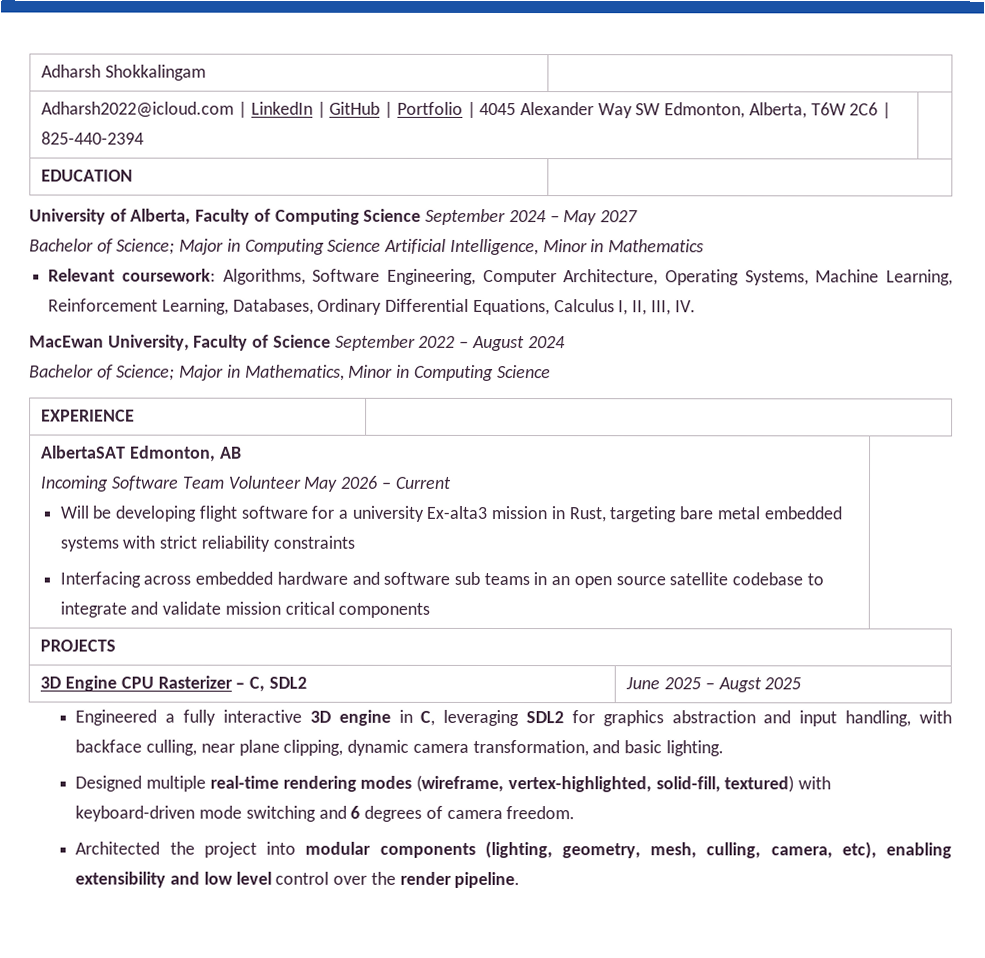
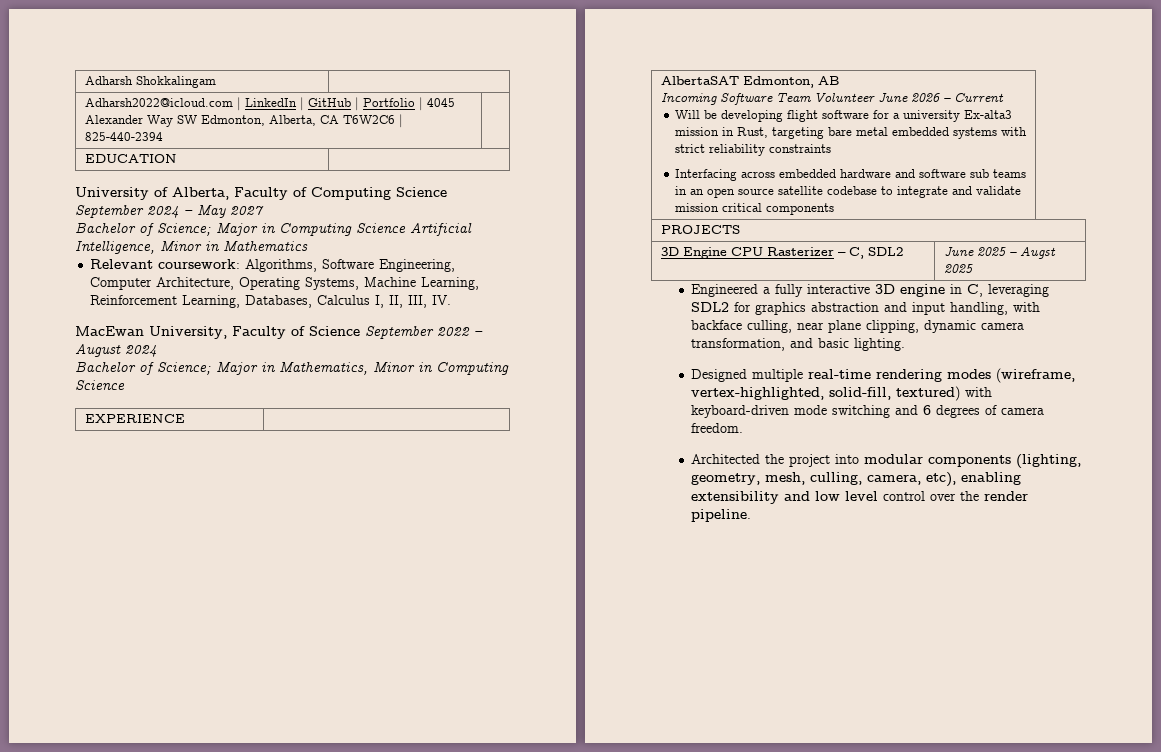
- Adharsh2022@icloud.com | LinkedIn | GitHub | Portfolio | 4045 Alexander Way SW Edmonton, Alberta, T6W 2C6 | 825-440-2394 |
+ Adharsh2022@icloud.com | LinkedIn | GitHub | Portfolio | 4045 Alexander Way SW Edmonton, Alberta, CA T6W2C6 | 825-440-2394 |
- Relevant coursework: Algorithms, Software Engineering, Computer Architecture, Operating Systems, Machine Learning, Reinforcement Learning, Databases, Ordinary Differential Equations, Calculus I, II, III, IV.
+ Relevant coursework: Algorithms, Software Engineering, Computer Architecture, Operating Systems, Machine Learning, Reinforcement Learning, Databases, Calculus I, II, III, IV.
- Incoming Software Team Volunteer May 2026 – Current
+ Incoming Software Team Volunteer June 2026 – Current

